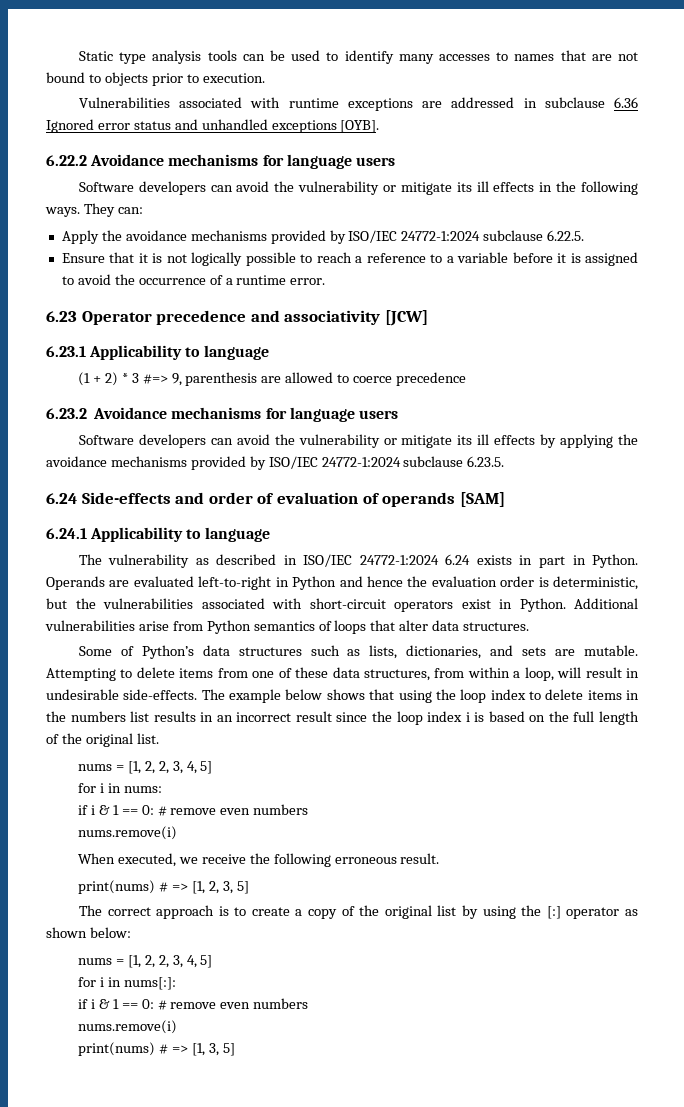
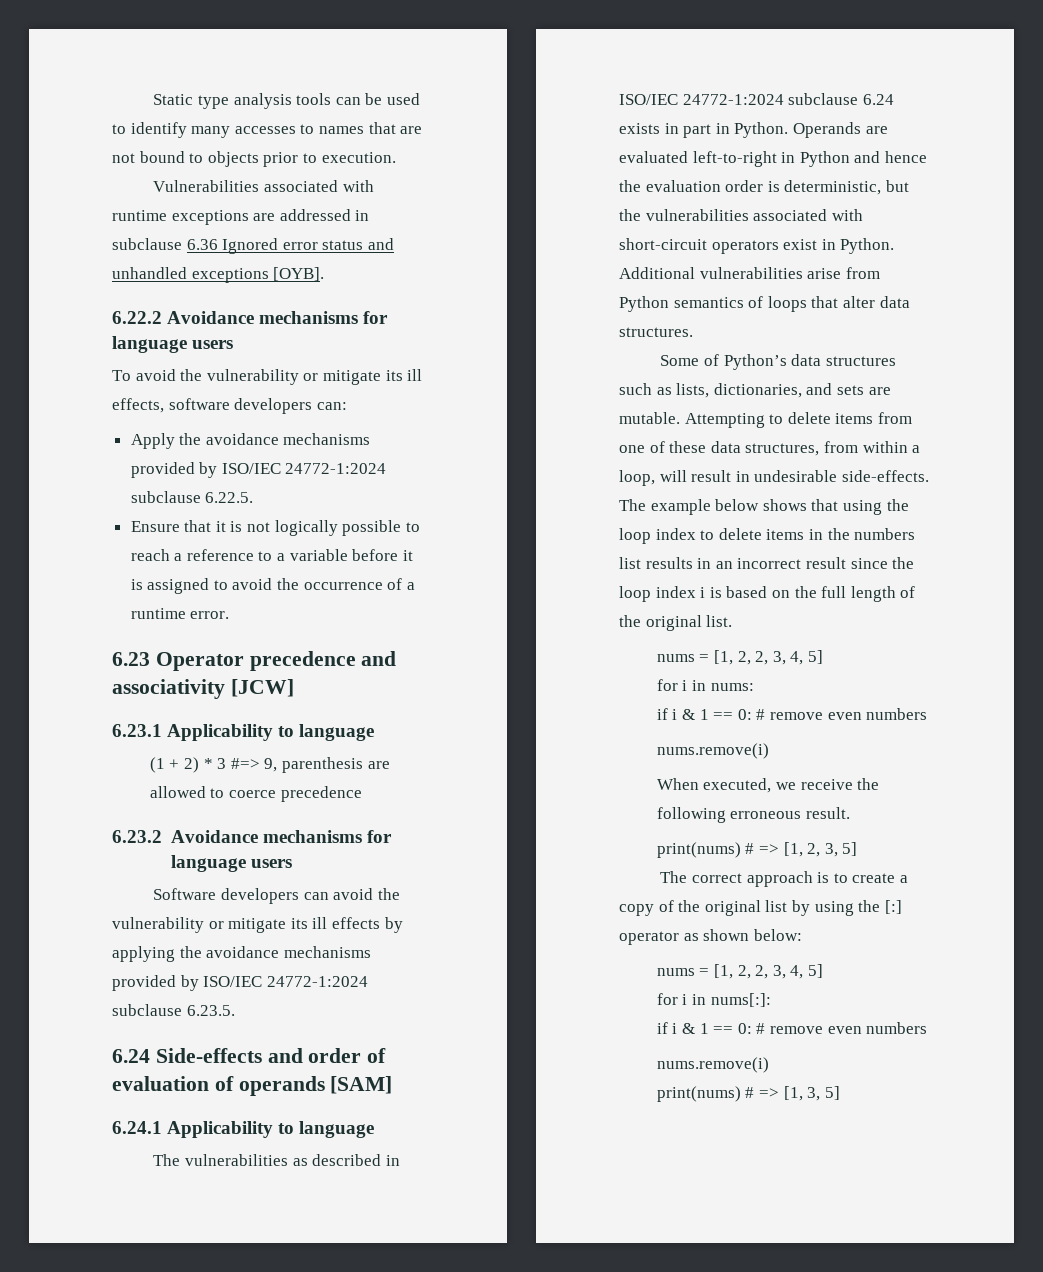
- Software developers can avoid the vulnerability or mitigate its ill effects in the following ways. They can:
+ To avoid the vulnerability or mitigate its ill effects, software developers can:
- The vulnerability as described in ISO/IEC 24772-1:2024 6.24 exists in part in Python.
+ The vulnerabilities as described in ISO/IEC 24772-1:2024 subclause 6.24 exists in part in Python.

